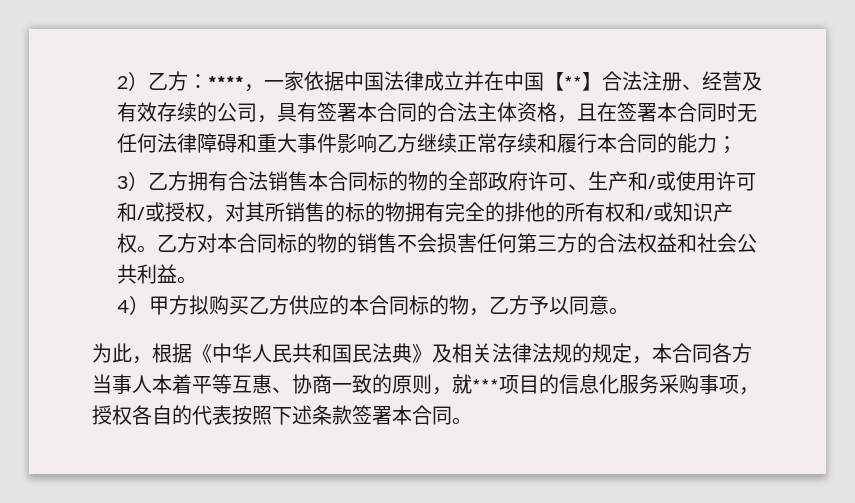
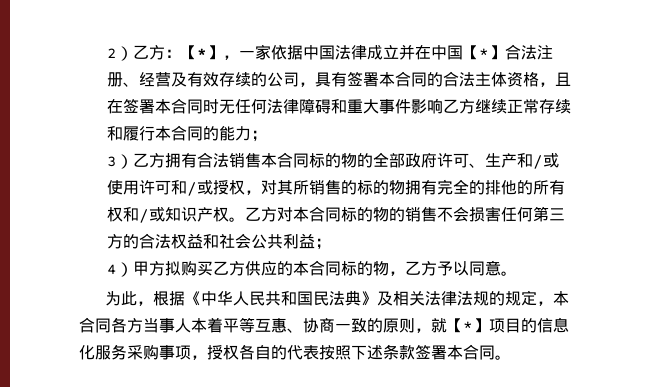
- 2）乙方：****，一家依据中国法律成立并在中国【**】合法注册、经营及有效存续的公司，具有签署本合同的合法主体资格，且在签署本合同时无任何法律障碍和重大事件影响乙方继续正常存续和履行本合同的能力；
+ 2）乙方：【*】，一家依据中国法律成立并在中国【*】合法注册、经营及有效存续的公司，具有签署本合同的合法主体资格，且在签署本合同时无任何法律障碍和重大事件影响乙方继续正常存续和履行本合同的能力；
- 乙方对本合同标的物的销售不会损害任何第三方的合法权益和社会公共利益。
+ 乙方对本合同标的物的销售不会损害任何第三方的合法权益和社会公共利益；
- 为此，根据《中华人民共和国民法典》及相关法律法规的规定，本合同各方当事人本着平等互惠、协商一致的原则，就***项目的信息化服务采购事项，授权各自的代表按照下述条款签署本合同。
+ 为此，根据《中华人民共和国民法典》及相关法律法规的规定，本合同各方当事人本着平等互惠、协商一致的原则，就【*】项目的信息化服务采购事项，授权各自的代表按照下述条款签署本合同。

